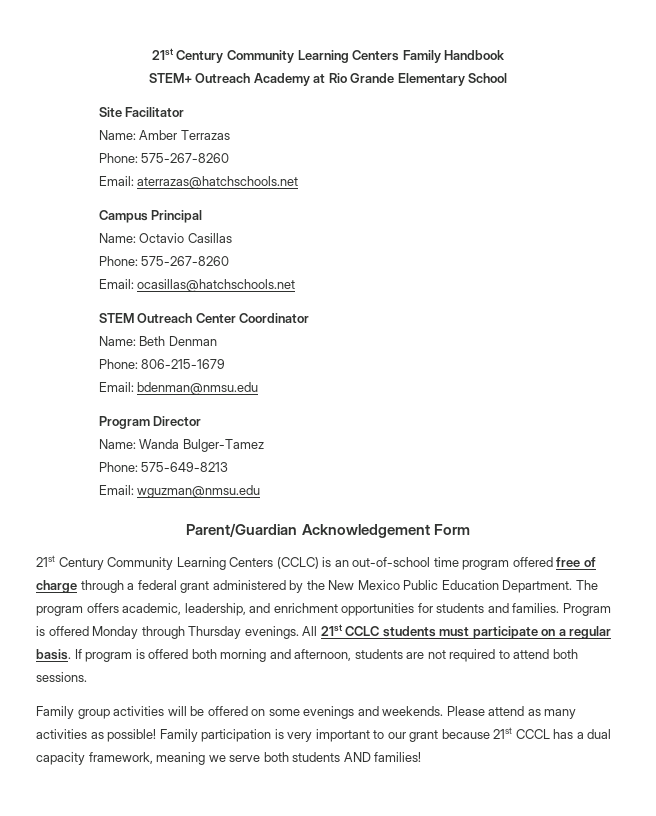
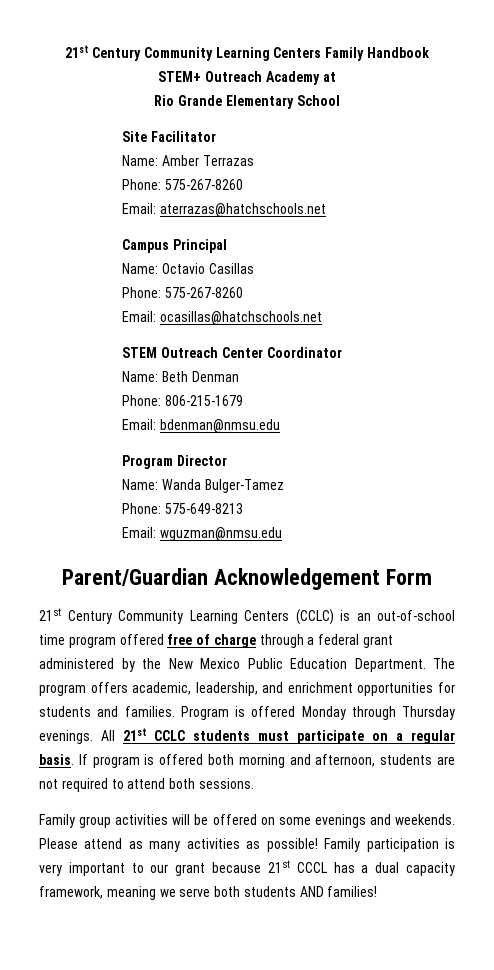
- STEM+ Outreach Academy at Rio Grande Elementary School
+ STEM+ Outreach Academy at
+ Rio Grande Elementary School

